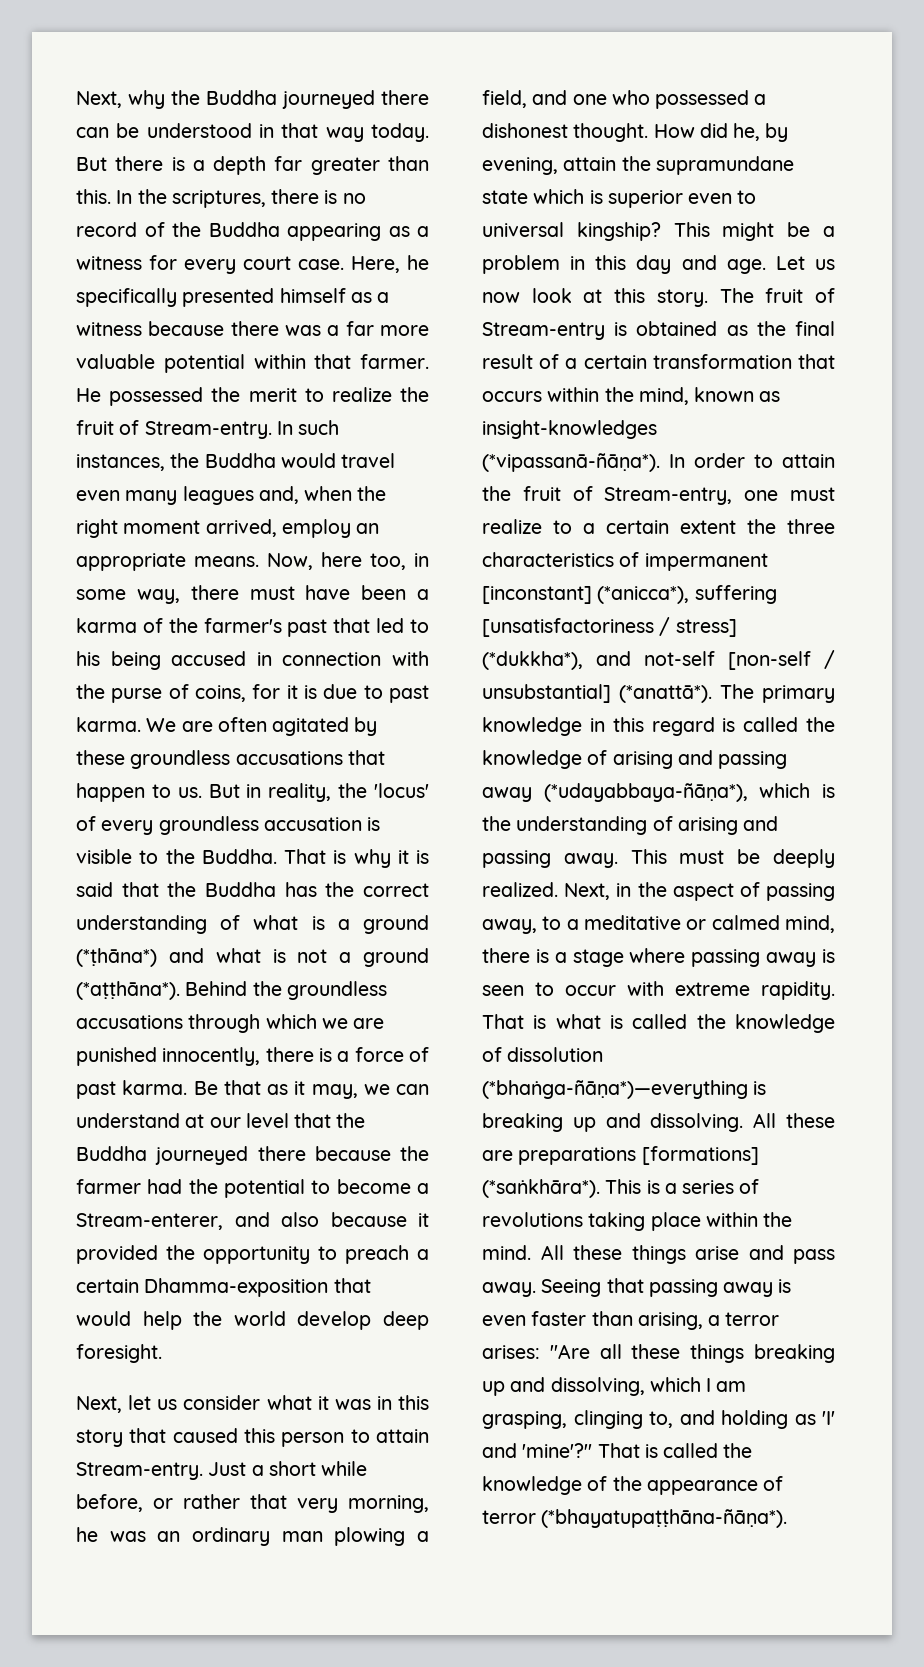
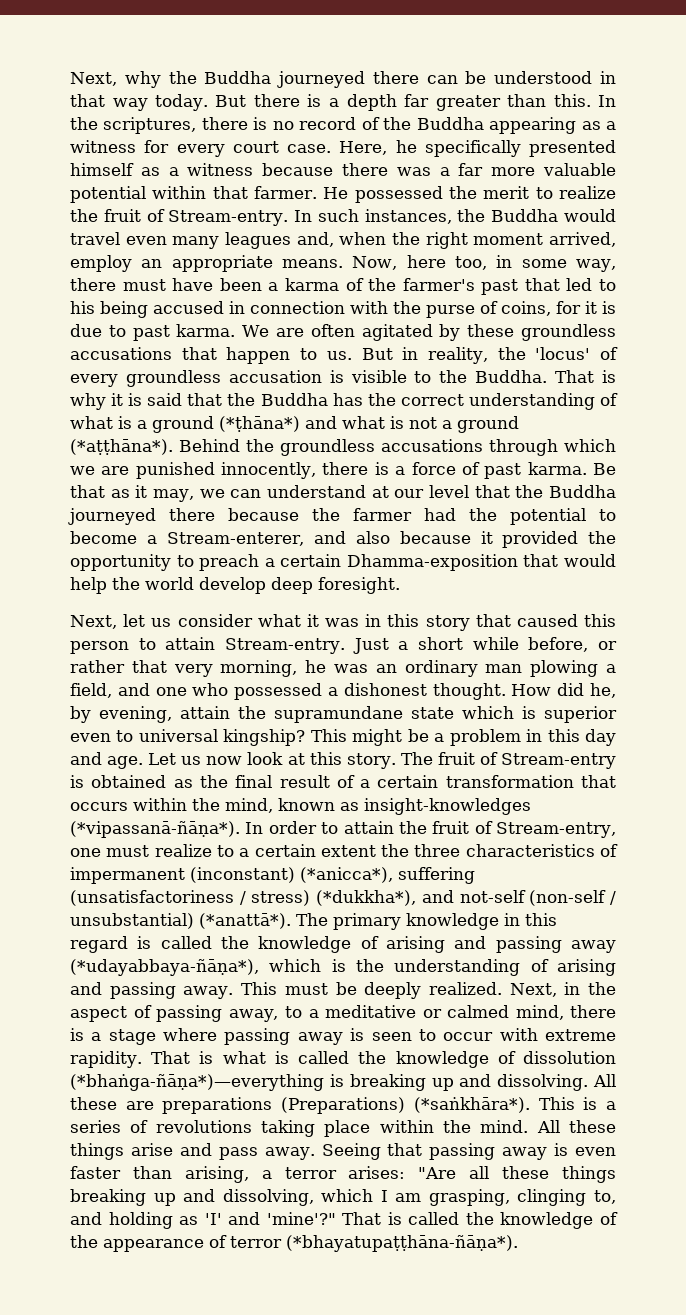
- In order to attain the fruit of Stream-entry, one must realize to a certain extent the three characteristics of impermanent [inconstant] (*anicca*), suffering [unsatisfactoriness / stress] (*dukkha*), and not-self [non-self / unsubstantial] (*anattā*).
+ In order to attain the fruit of Stream-entry, one must realize to a certain extent the three characteristics of impermanent (inconstant) (*anicca*), suffering (unsatisfactoriness / stress) (*dukkha*), and not-self (non-self / unsubstantial) (*anattā*).
- All these are preparations [formations] (*saṅkhāra*).
+ All these are preparations (Preparations) (*saṅkhāra*).

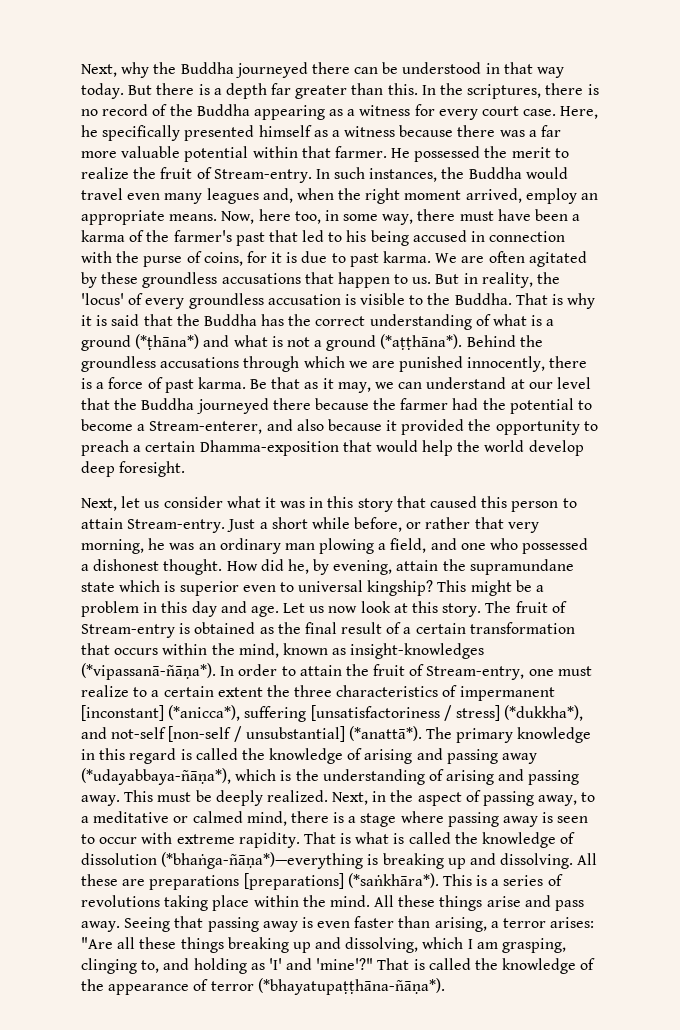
- In order to attain the fruit of Stream-entry, one must realize to a certain extent the three characteristics of impermanent (inconstant) (*anicca*), suffering (unsatisfactoriness / stress) (*dukkha*), and not-self (non-self / unsubstantial) (*anattā*).
+ In order to attain the fruit of Stream-entry, one must realize to a certain extent the three characteristics of impermanent [inconstant] (*anicca*), suffering [unsatisfactoriness / stress] (*dukkha*), and not-self [non-self / unsubstantial] (*anattā*).
- All these are preparations (Preparations) (*saṅkhāra*).
+ All these are preparations [preparations] (*saṅkhāra*).

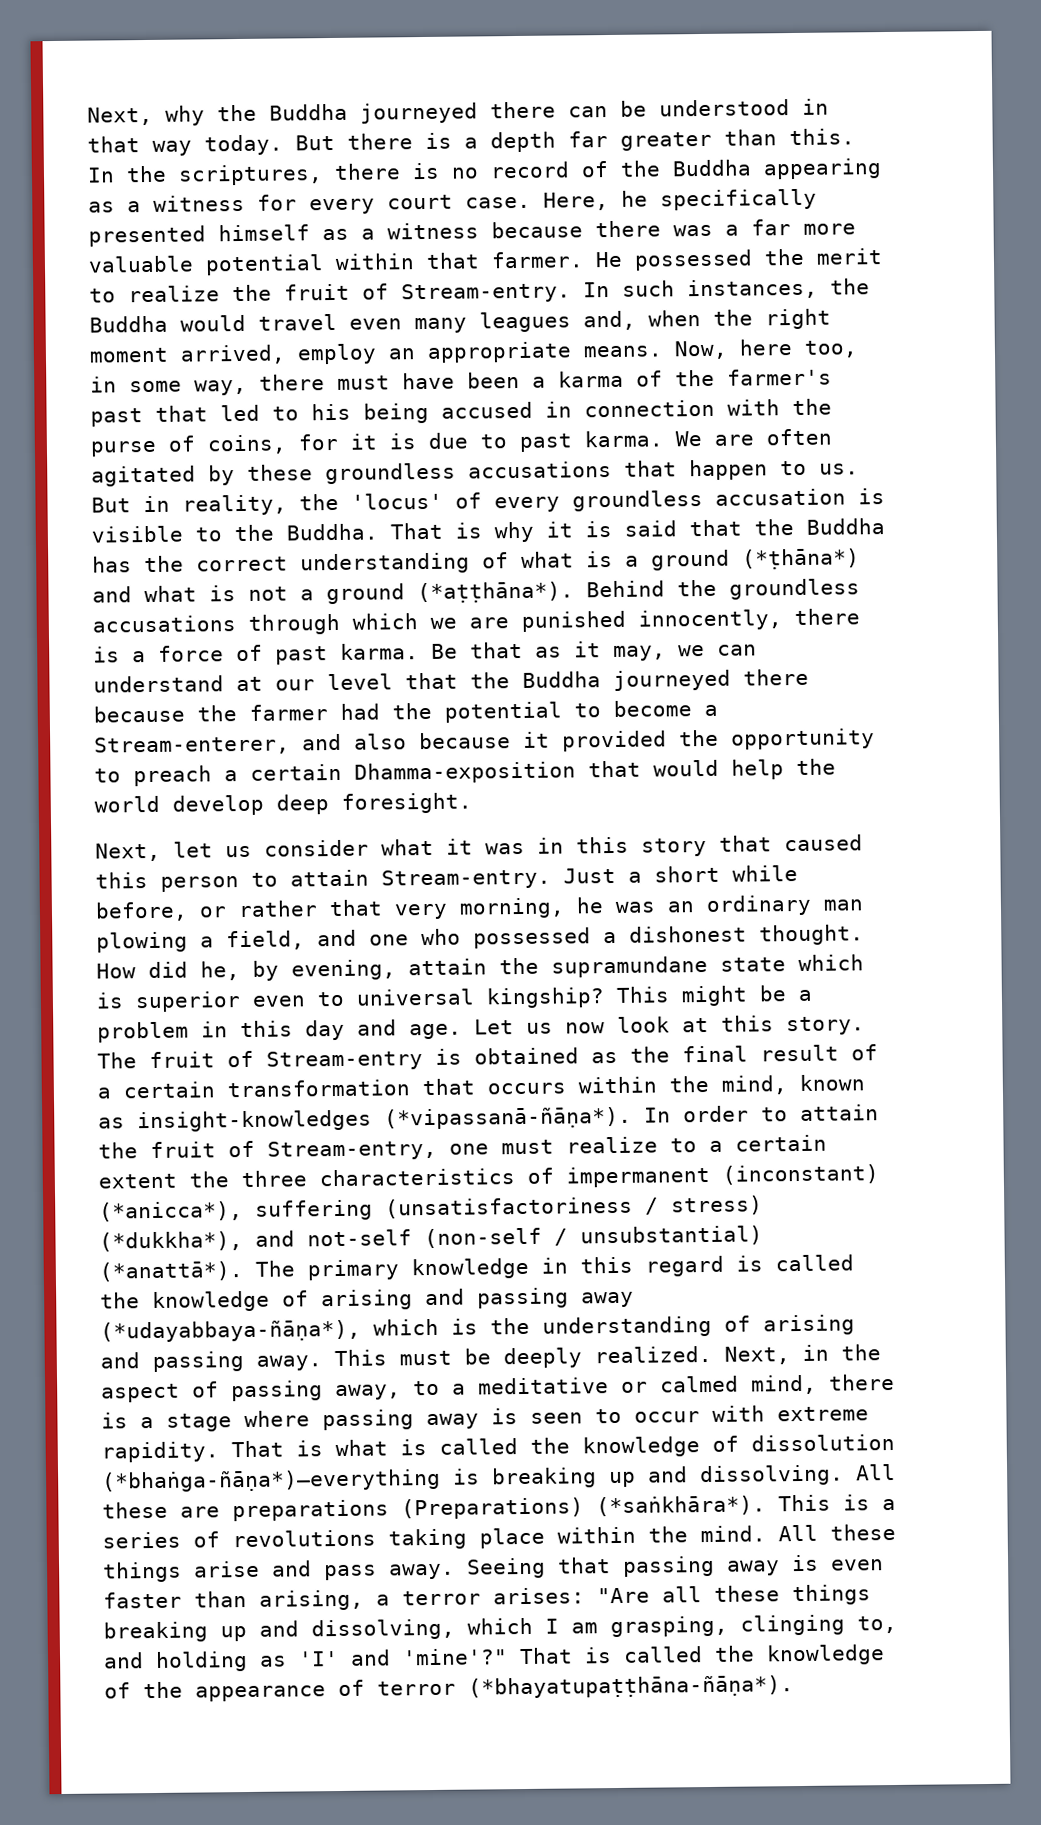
- In order to attain the fruit of Stream-entry, one must realize to a certain extent the three characteristics of impermanent [inconstant] (*anicca*), suffering [unsatisfactoriness / stress] (*dukkha*), and not-self [non-self / unsubstantial] (*anattā*).
+ In order to attain the fruit of Stream-entry, one must realize to a certain extent the three characteristics of impermanent (inconstant) (*anicca*), suffering (unsatisfactoriness / stress) (*dukkha*), and not-self (non-self / unsubstantial) (*anattā*).
- All these are preparations [preparations] (*saṅkhāra*).
+ All these are preparations (Preparations) (*saṅkhāra*).

